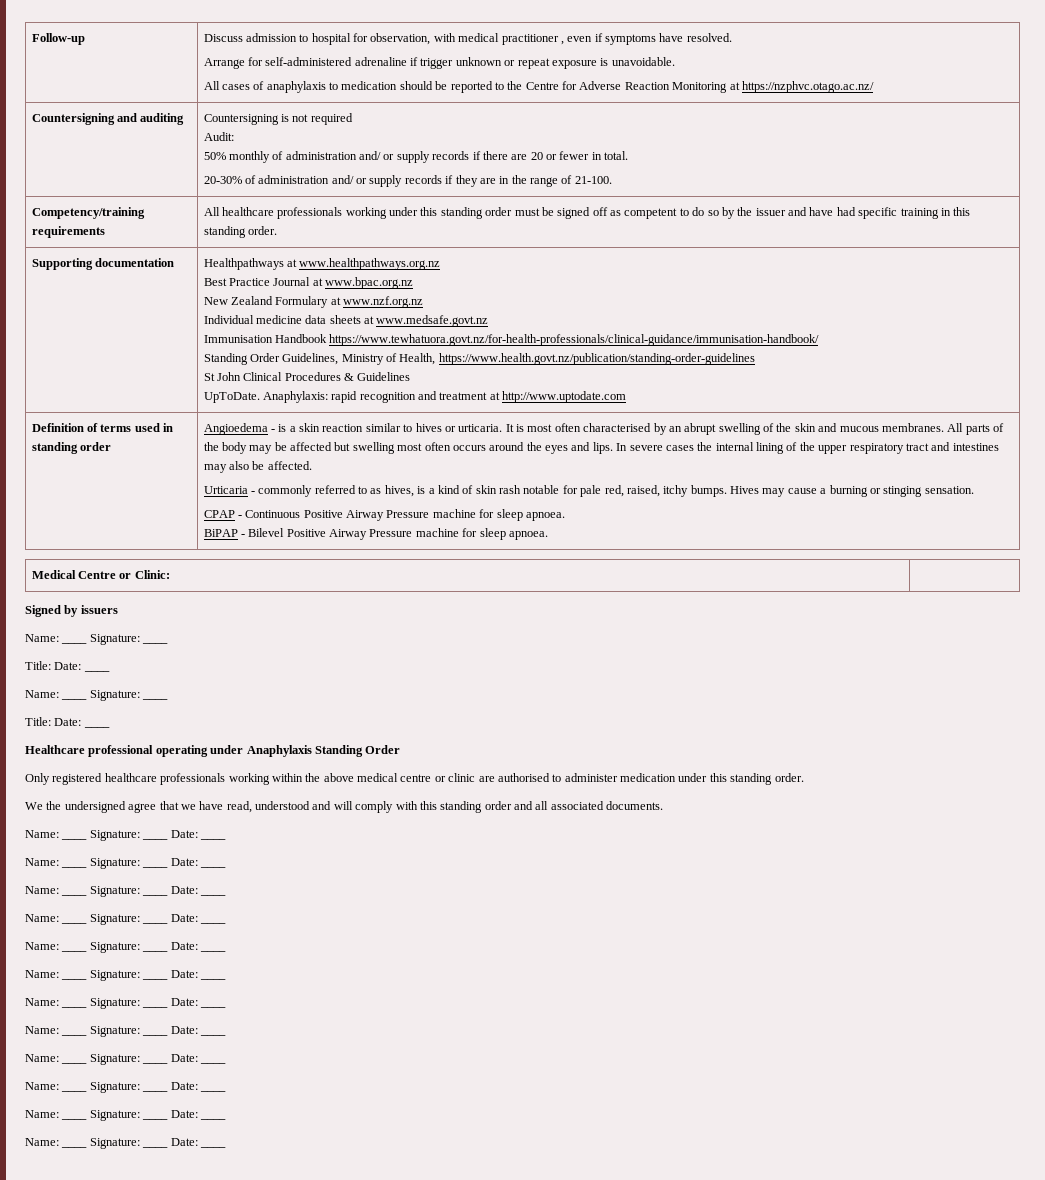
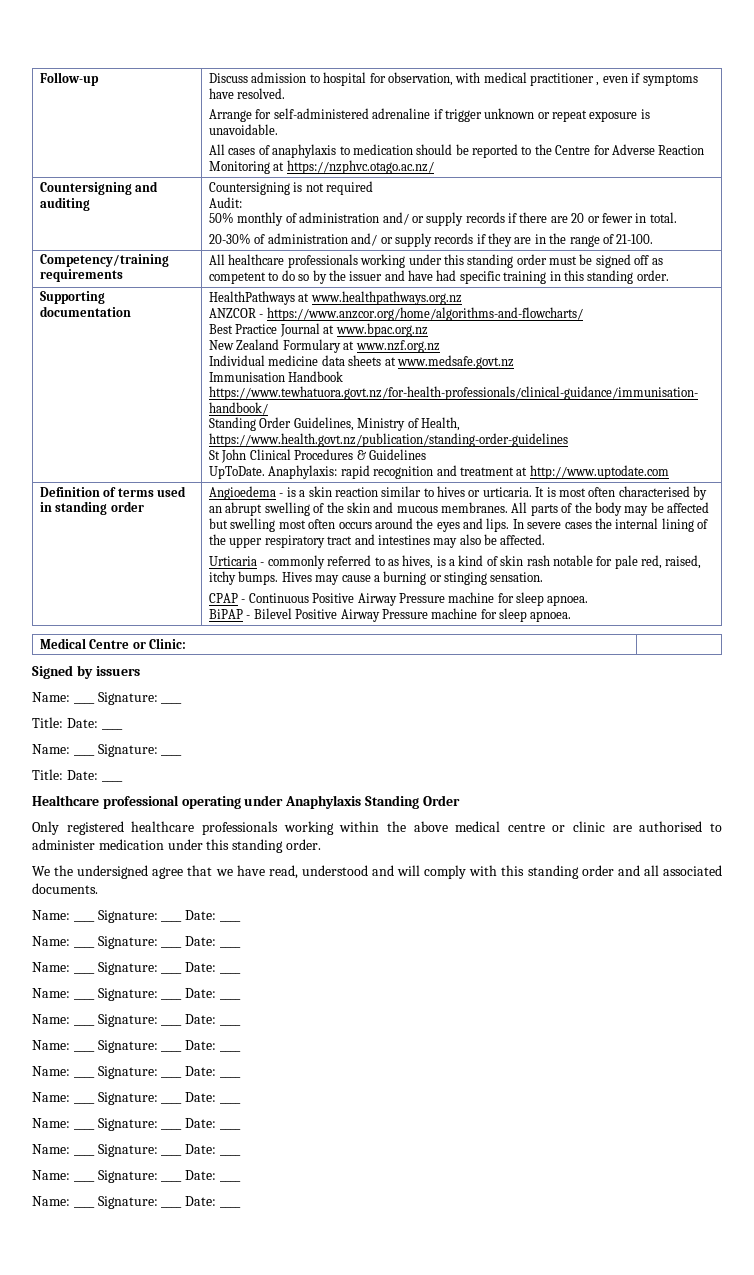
- Healthpathways at www.healthpathways.org.nz
+ HealthPathways at www.healthpathways.org.nz
+ ANZCOR - https://www.anzcor.org/home/algorithms-and-flowcharts/

